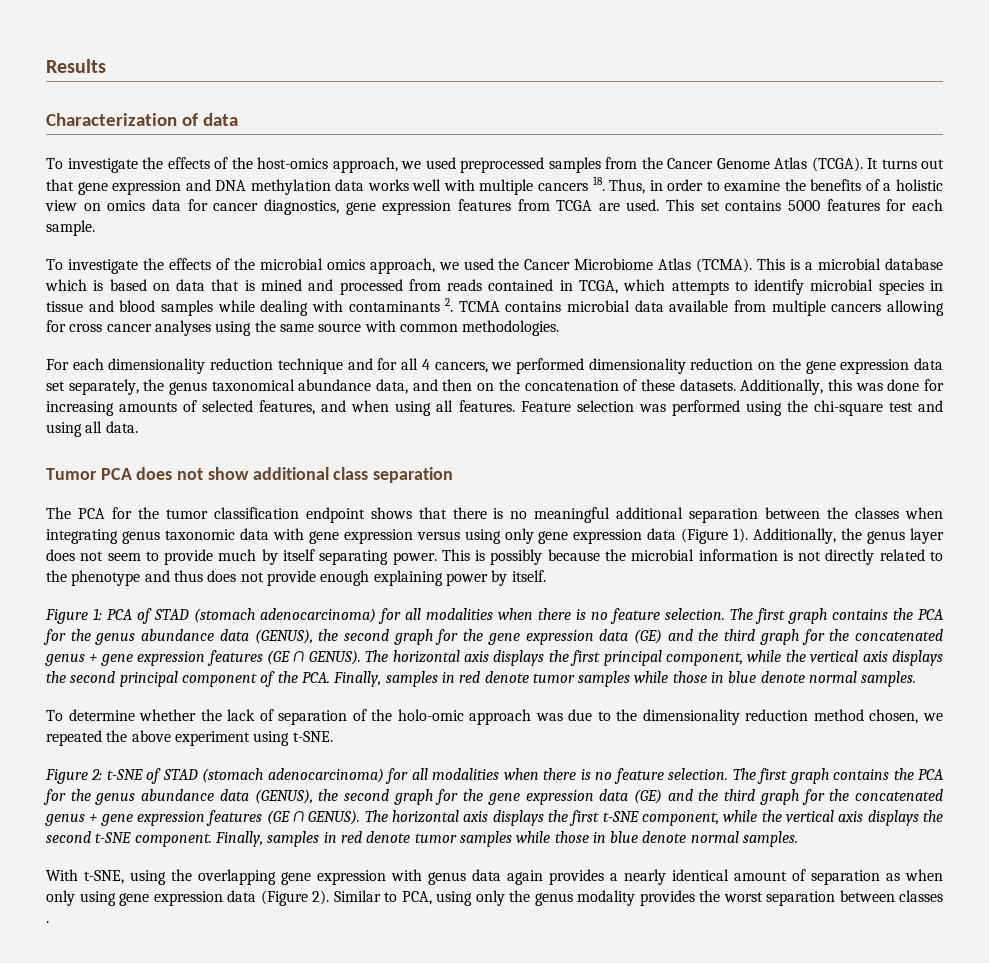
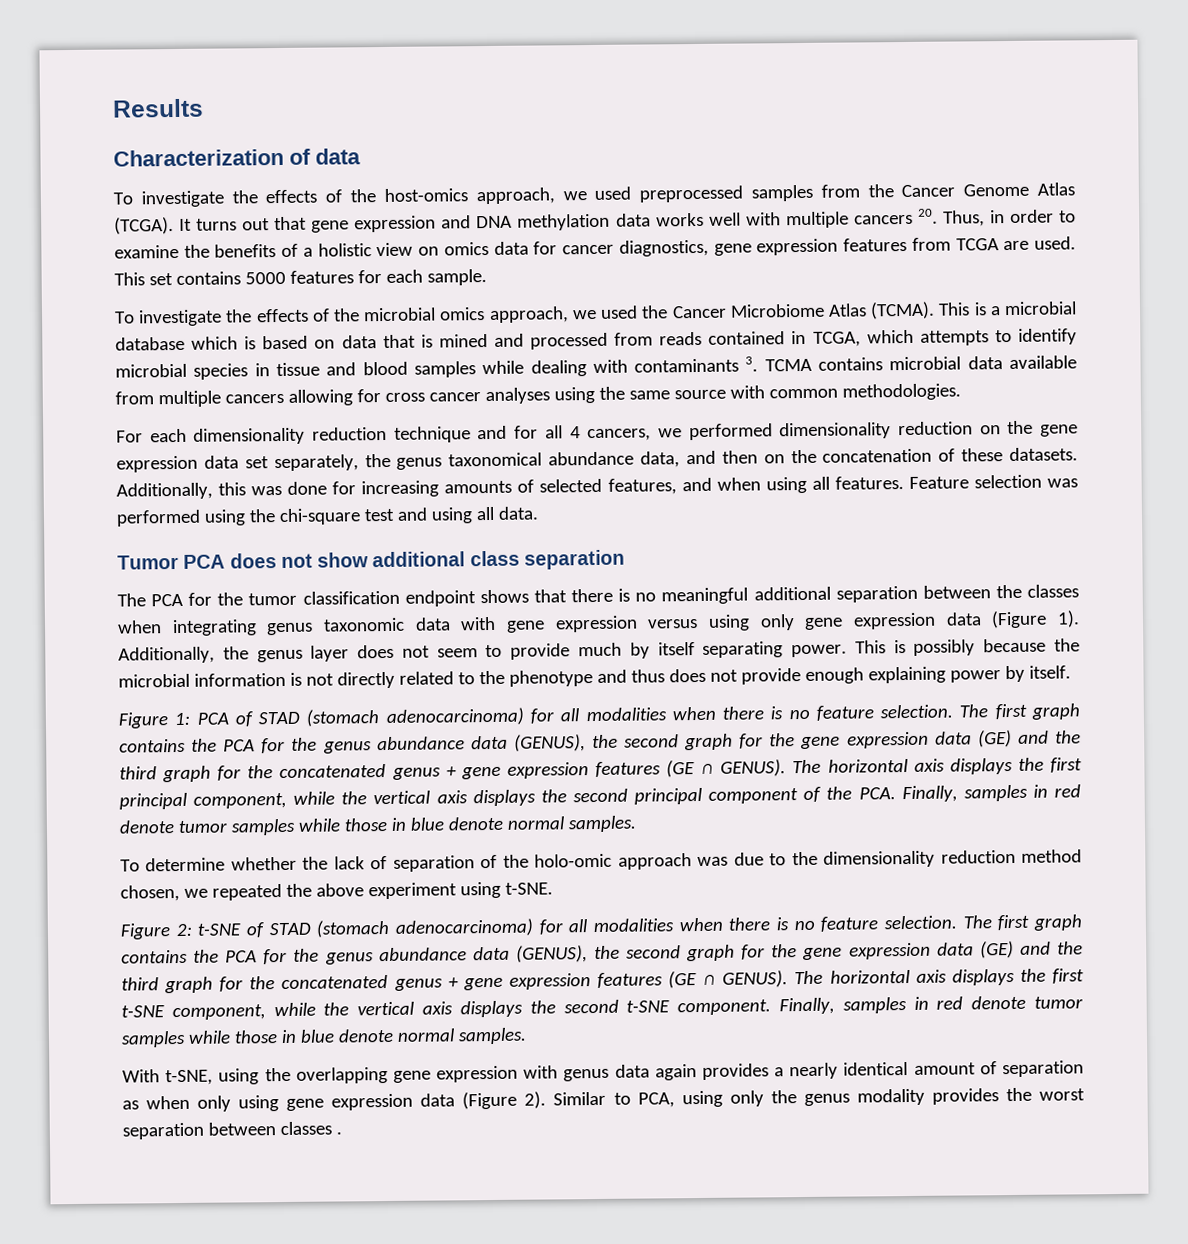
- It turns out that gene expression and DNA methylation data works well with multiple cancers 18. Thus, in order to examine the benefits of a holistic view on omics data for cancer diagnostics, gene expression features from TCGA are used.
+ It turns out that gene expression and DNA methylation data works well with multiple cancers 20. Thus, in order to examine the benefits of a holistic view on omics data for cancer diagnostics, gene expression features from TCGA are used.
- This is a microbial database which is based on data that is mined and processed from reads contained in TCGA, which attempts to identify microbial species in tissue and blood samples while dealing with contaminants 2. TCMA contains microbial data available from multiple cancers allowing for cross cancer analyses using the same source with common methodologies.
+ This is a microbial database which is based on data that is mined and processed from reads contained in TCGA, which attempts to identify microbial species in tissue and blood samples while dealing with contaminants 3. TCMA contains microbial data available from multiple cancers allowing for cross cancer analyses using the same source with common methodologies.

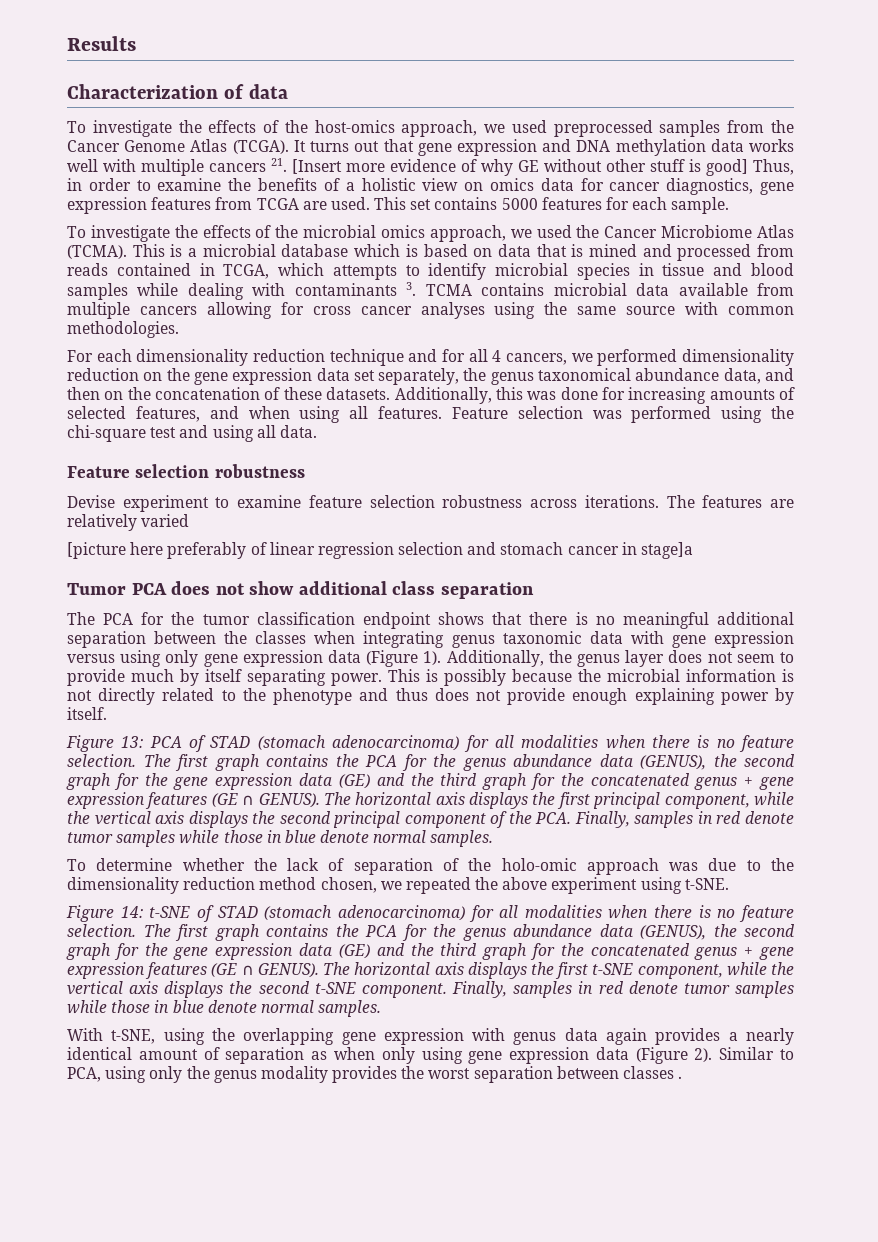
- It turns out that gene expression and DNA methylation data works well with multiple cancers 20. Thus, in order to examine the benefits of a holistic view on omics data for cancer diagnostics, gene expression features from TCGA are used.
+ It turns out that gene expression and DNA methylation data works well with multiple cancers 21. [Insert more evidence of why GE without other stuff is good] Thus, in order to examine the benefits of a holistic view on omics data for cancer diagnostics, gene expression features from TCGA are used.
+ Feature selection robustness
+ Devise experiment to examine feature selection robustness across iterations. The features are relatively varied
+ [picture here preferably of linear regression selection and stomach cancer in stage]a
- Figure 1: PCA of STAD (stomach adenocarcinoma) for all modalities when there is no feature selection.
+ Figure 13: PCA of STAD (stomach adenocarcinoma) for all modalities when there is no feature selection.
- Figure 2: t-SNE of STAD (stomach adenocarcinoma) for all modalities when there is no feature selection.
+ Figure 14: t-SNE of STAD (stomach adenocarcinoma) for all modalities when there is no feature selection.

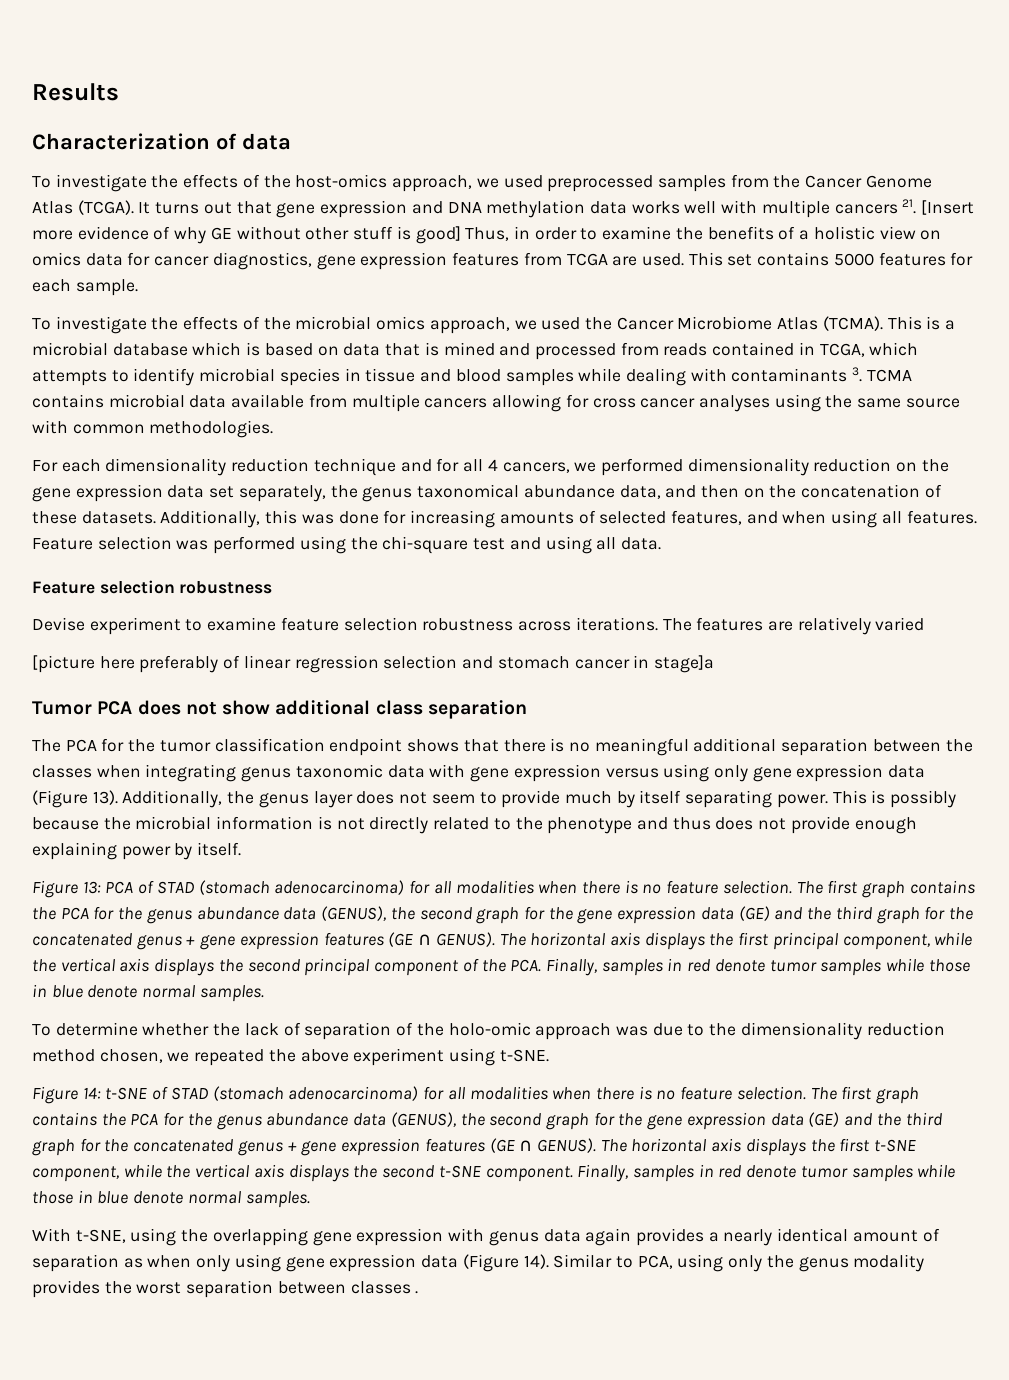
- The PCA for the tumor classification endpoint shows that there is no meaningful additional separation between the classes when integrating genus taxonomic data with gene expression versus using only gene expression data (Figure 1).
+ The PCA for the tumor classification endpoint shows that there is no meaningful additional separation between the classes when integrating genus taxonomic data with gene expression versus using only gene expression data (Figure 13).
- With t-SNE, using the overlapping gene expression with genus data again provides a nearly identical amount of separation as when only using gene expression data (Figure 2).
+ With t-SNE, using the overlapping gene expression with genus data again provides a nearly identical amount of separation as when only using gene expression data (Figure 14).

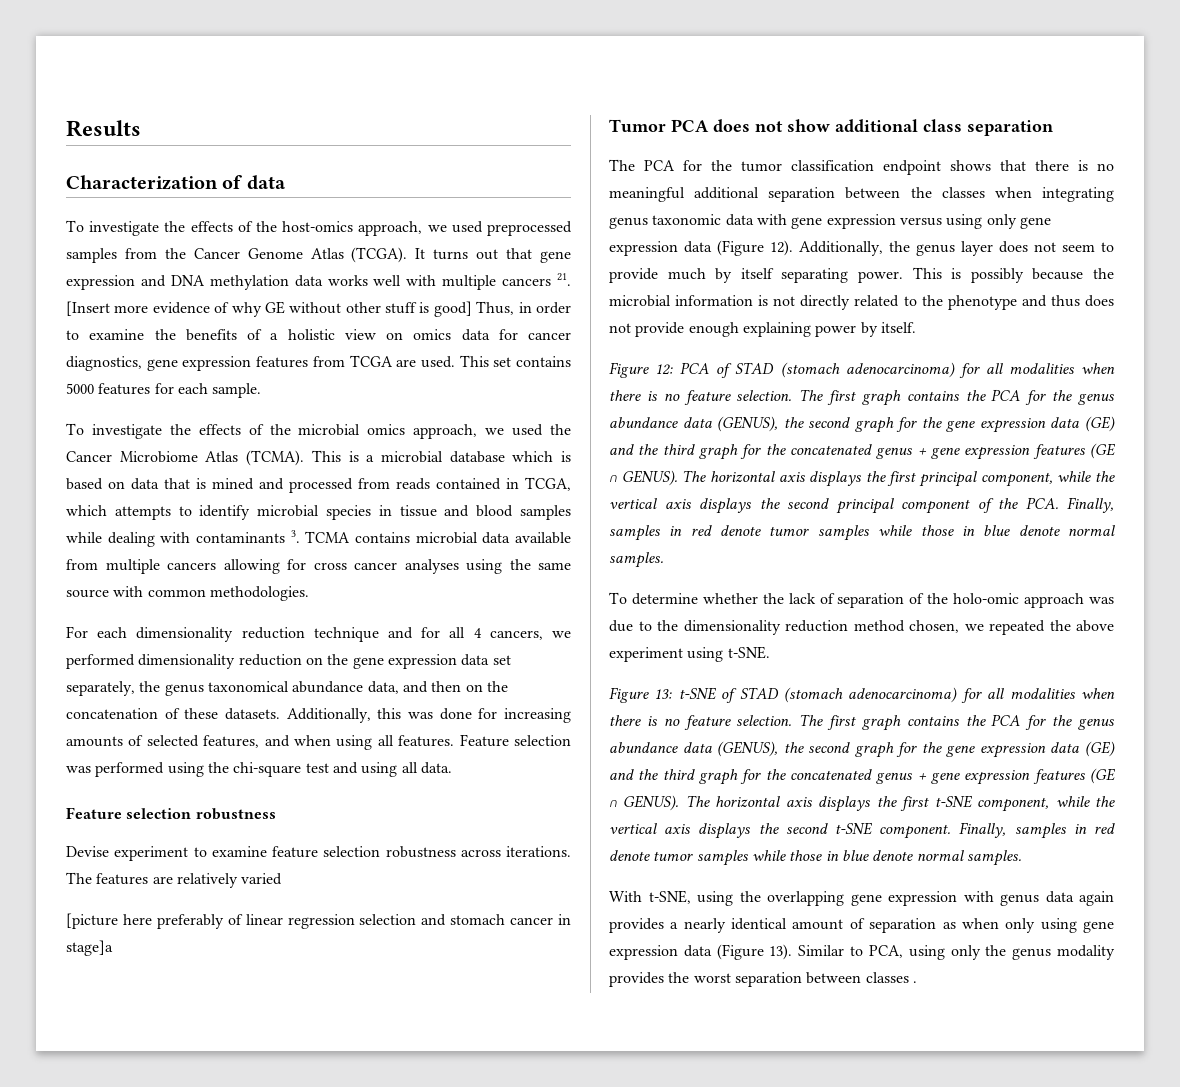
- The PCA for the tumor classification endpoint shows that there is no meaningful additional separation between the classes when integrating genus taxonomic data with gene expression versus using only gene expression data (Figure 13).
+ The PCA for the tumor classification endpoint shows that there is no meaningful additional separation between the classes when integrating genus taxonomic data with gene expression versus using only gene expression data (Figure 12).
- Figure 13: PCA of STAD (stomach adenocarcinoma) for all modalities when there is no feature selection.
+ Figure 12: PCA of STAD (stomach adenocarcinoma) for all modalities when there is no feature selection.
- Figure 14: t-SNE of STAD (stomach adenocarcinoma) for all modalities when there is no feature selection.
+ Figure 13: t-SNE of STAD (stomach adenocarcinoma) for all modalities when there is no feature selection.
- With t-SNE, using the overlapping gene expression with genus data again provides a nearly identical amount of separation as when only using gene expression data (Figure 14).
+ With t-SNE, using the overlapping gene expression with genus data again provides a nearly identical amount of separation as when only using gene expression data (Figure 13).

